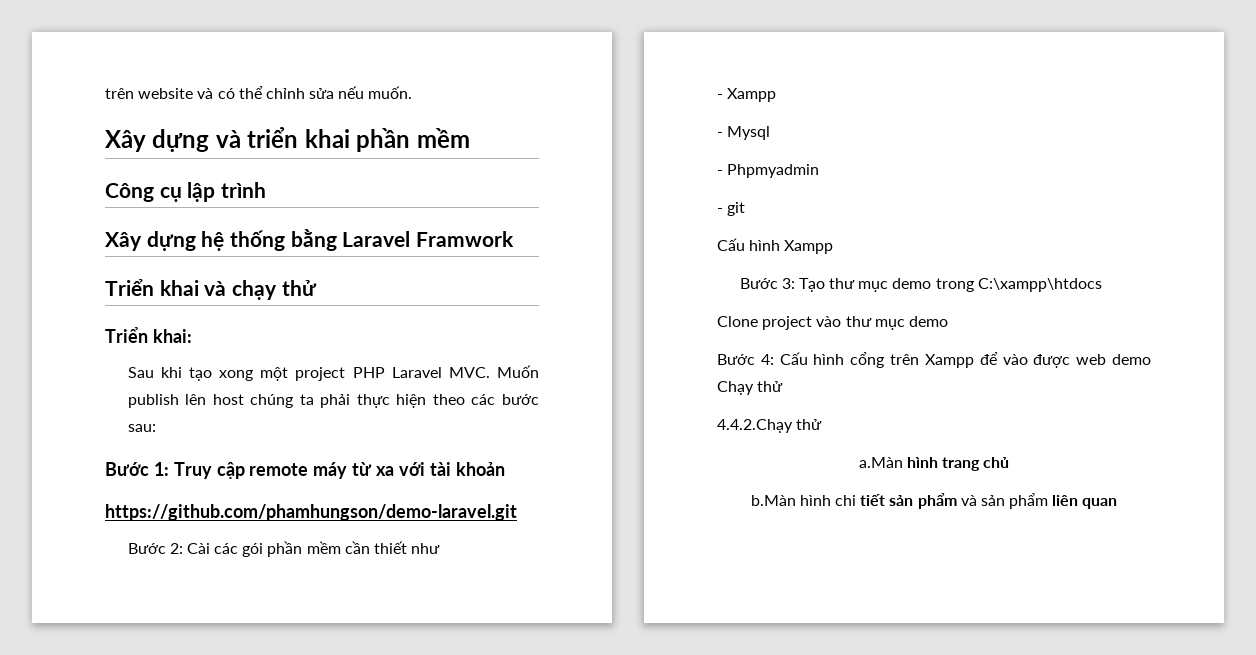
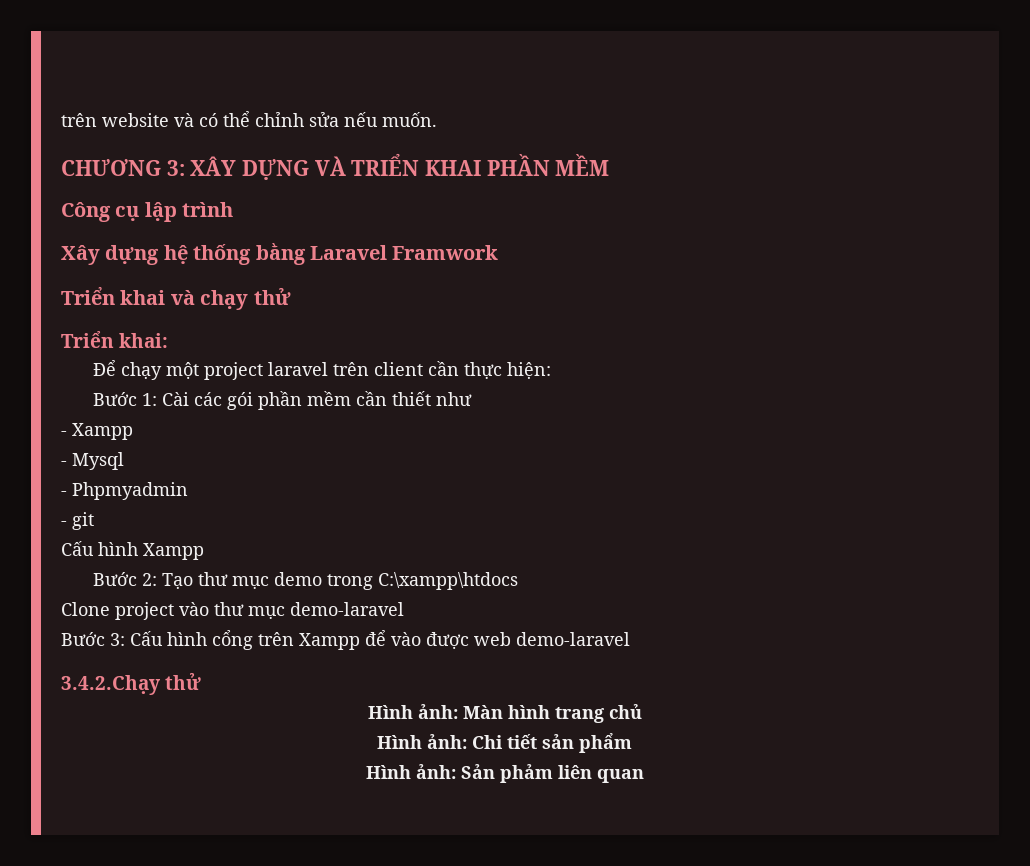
- Xây dựng và triển khai phần mềm
+ CHƯƠNG 3: XÂY DỰNG VÀ TRIỂN KHAI PHẦN MỀM
- Sau khi tạo xong một project PHP Laravel MVC. Muốn publish lên host chúng ta phải thực hiện theo các bước sau:
- Bước 1: Truy cập remote máy từ xa với tài khoản
- https://github.com/phamhungson/demo-laravel.git
- Bước 2: Cài các gói phần mềm cần thiết như
+ Để chạy một project laravel trên client cần thực hiện:
+ Bước 1: Cài các gói phần mềm cần thiết như
- Bước 3: Tạo thư mục demo trong C:\xampp\htdocs
+ Bước 2: Tạo thư mục demo trong C:\xampp\htdocs
- Clone project vào thư mục demo
- Bước 4: Cấu hình cổng trên Xampp để vào được web demo Chạy thử
- 4.4.2.Chạy thử
- a.Màn hình trang chủ
+ Clone project vào thư mục demo-laravel
+ Bước 3: Cấu hình cổng trên Xampp để vào được web demo-laravel
+ 3.4.2.Chạy thử
+ Hình ảnh: Màn hình trang chủ
- b.Màn hình chi tiết sản phẩm và sản phẩm liên quan
+ Hình ảnh: Chi tiết sản phẩm
+ Hình ảnh: Sản phảm liên quan

